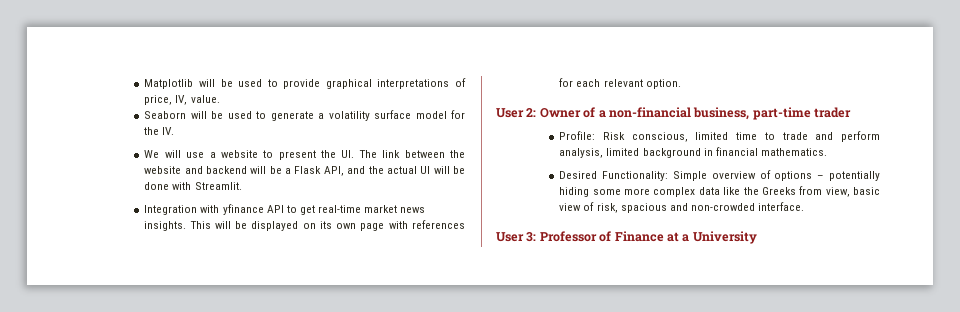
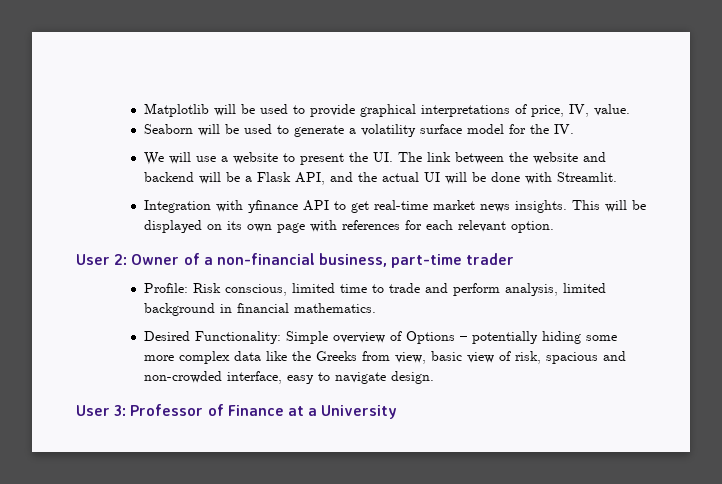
- Desired Functionality: Simple overview of options – potentially hiding some more complex data like the Greeks from view, basic view of risk, spacious and non-crowded interface.
+ Desired Functionality: Simple overview of Options – potentially hiding some more complex data like the Greeks from view, basic view of risk, spacious and non-crowded interface, easy to navigate design.

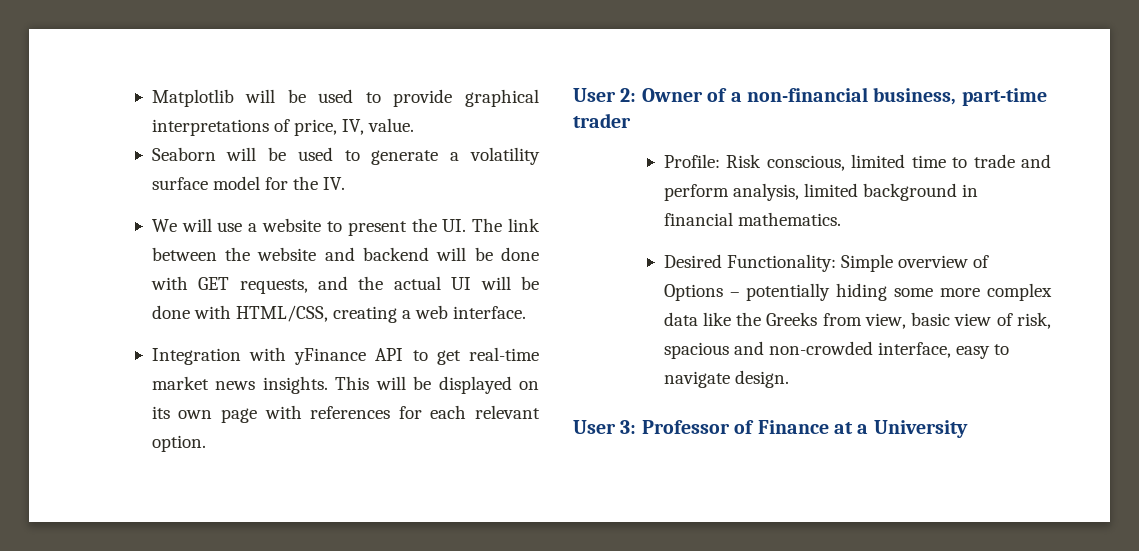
- We will use a website to present the UI. The link between the website and backend will be a Flask API, and the actual UI will be done with Streamlit.
+ We will use a website to present the UI. The link between the website and backend will be done with GET requests, and the actual UI will be done with HTML/CSS, creating a web interface.
- Integration with yfinance API to get real-time market news insights.
+ Integration with yFinance API to get real-time market news insights.

